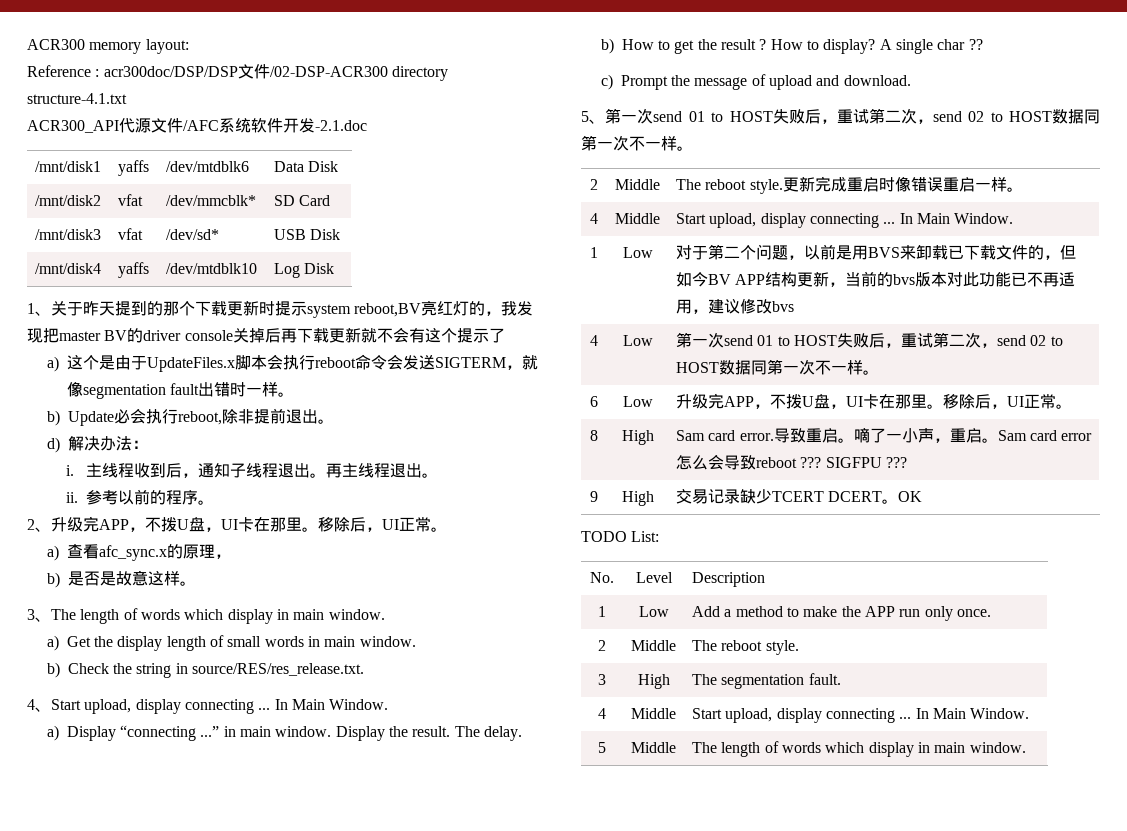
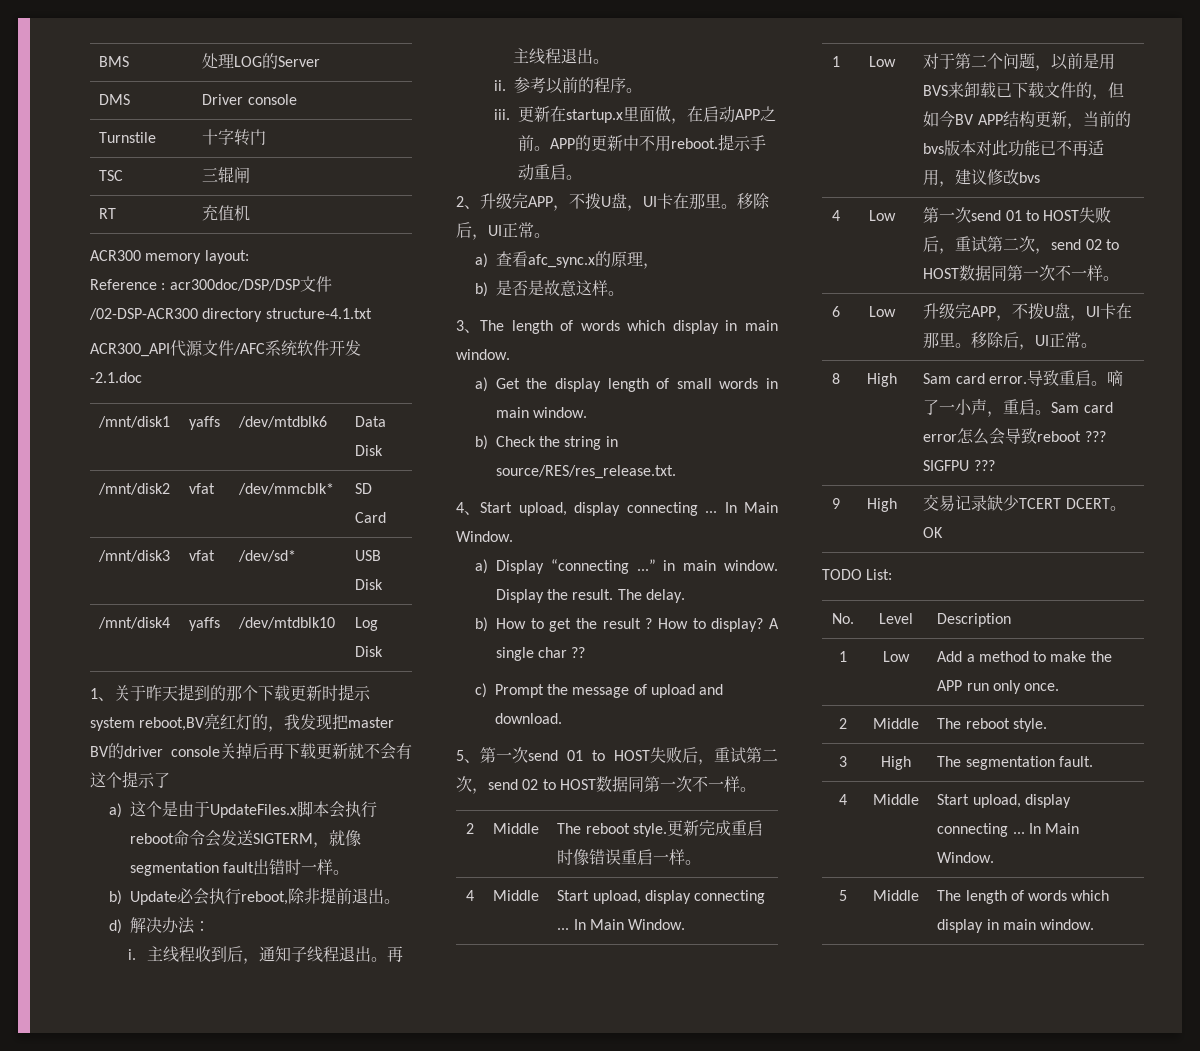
+ BMS | 处理LOG的Server
+ DMS | Driver console
+ Turnstile | 十字转门
+ TSC | 三辊闸
+ RT | 充值机
+ iii.更新在startup.x里面做，在启动APP之前。APP的更新中不用reboot.提示手动重启。

